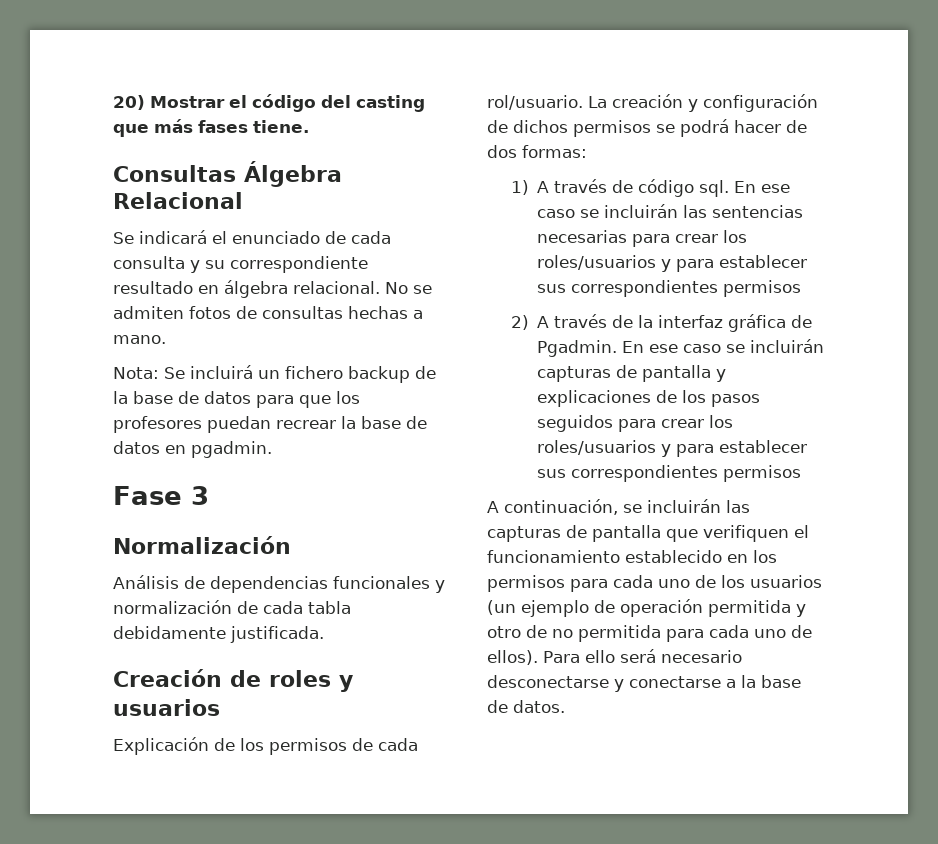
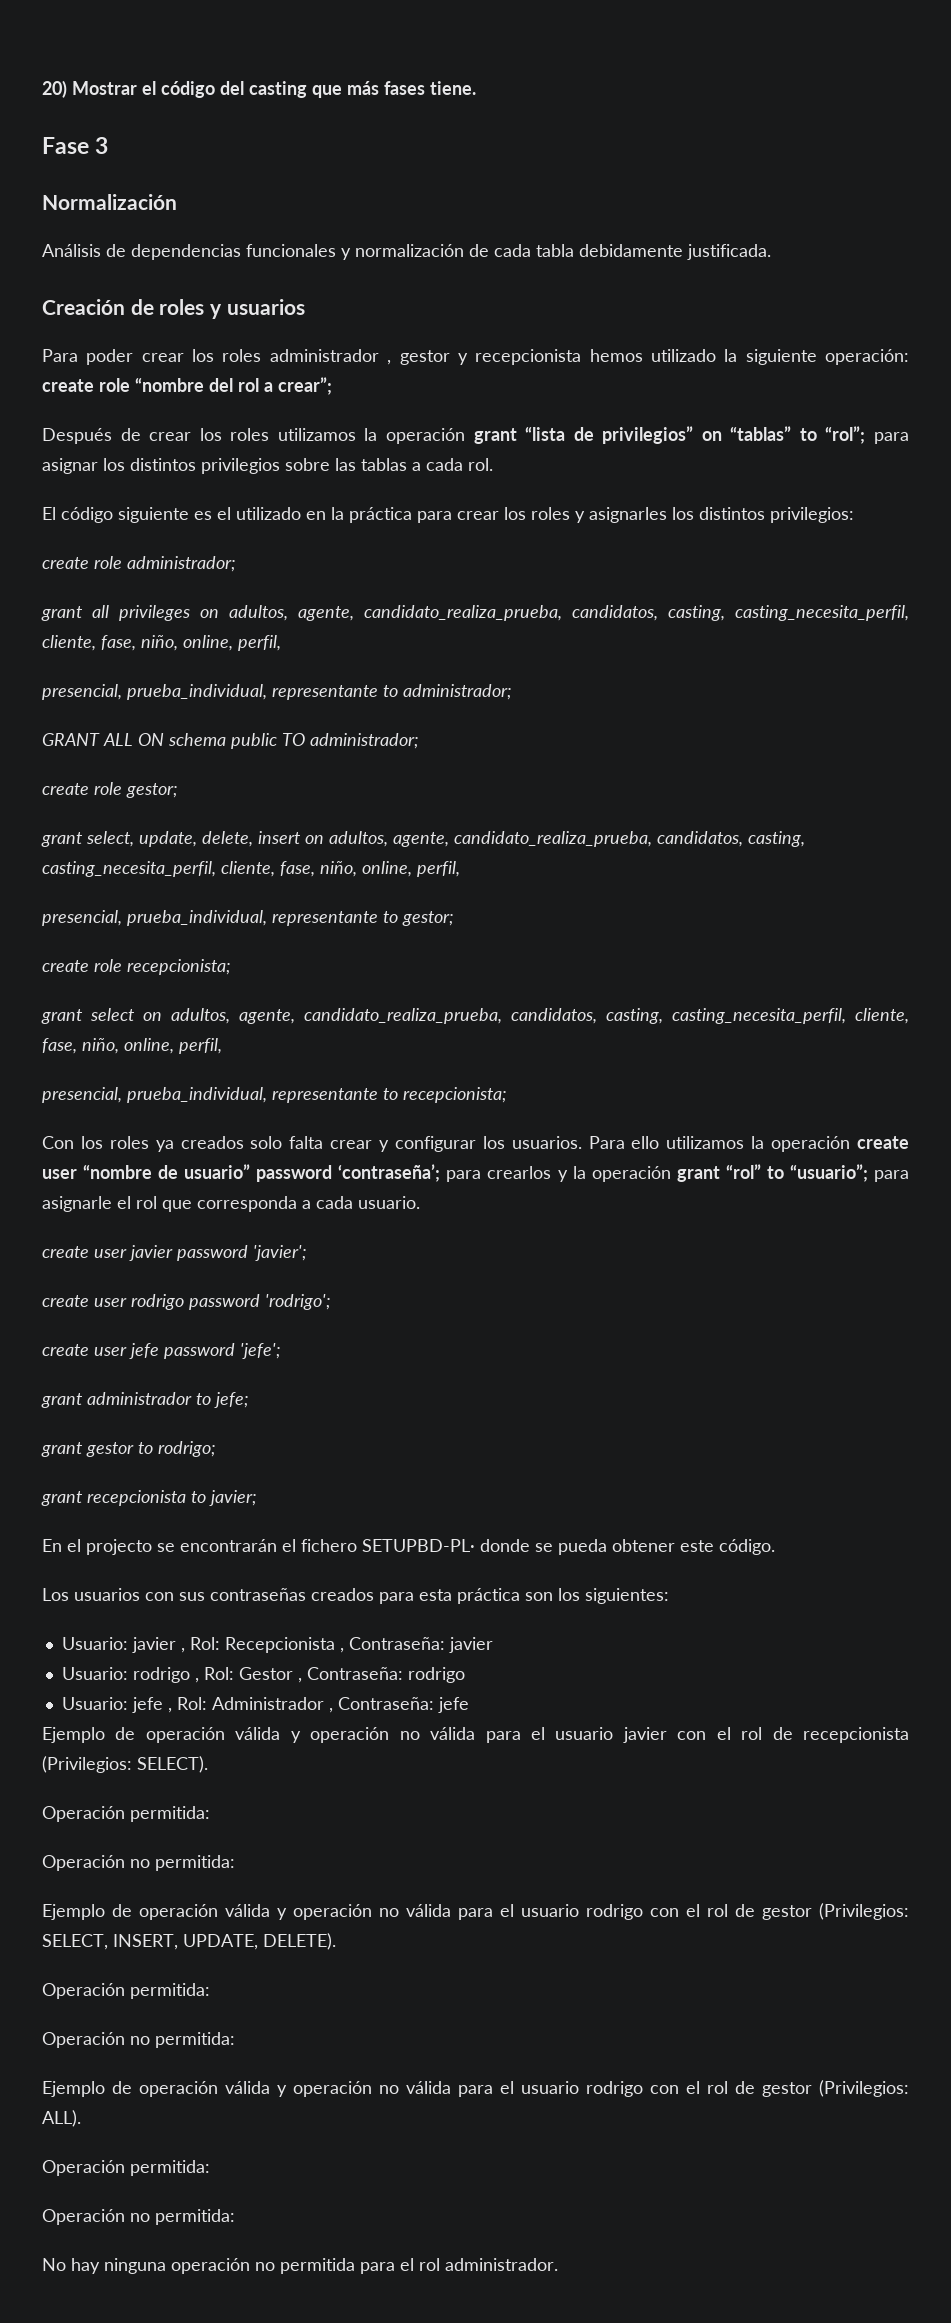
- Consultas Álgebra Relacional
- Se indicará el enunciado de cada consulta y su correspondiente resultado en álgebra relacional. No se admiten fotos de consultas hechas a mano.
- Nota: Se incluirá un fichero backup de la base de datos para que los profesores puedan recrear la base de datos en pgadmin.
- Explicación de los permisos de cada rol/usuario. La creación y configuración de dichos permisos se podrá hacer de dos formas:
- 1) A través de código sql. En ese caso se incluirán las sentencias necesarias para crear los roles/usuarios y para establecer sus correspondientes permisos
- 2) A través de la interfaz gráfica de Pgadmin. En ese caso se incluirán capturas de pantalla y explicaciones de los pasos seguidos para crear los roles/usuarios y para establecer sus correspondientes permisos
- A continuación, se incluirán las capturas de pantalla que verifiquen el funcionamiento establecido en los permisos para cada uno de los usuarios (un ejemplo de operación permitida y otro de no permitida para cada uno de ellos). Para ello será necesario desconectarse y conectarse a la base de datos.
+ Para poder crear los roles administrador , gestor y recepcionista hemos utilizado la siguiente operación: create role “nombre del rol a crear”;
+ Después de crear los roles utilizamos la operación grant “lista de privilegios” on “tablas” to “rol”; para asignar los distintos privilegios sobre las tablas a cada rol.
+ El código siguiente es el utilizado en la práctica para crear los roles y asignarles los distintos privilegios:
+ create role administrador;
+ grant all privileges on adultos, agente, candidato_realiza_prueba, candidatos, casting, casting_necesita_perfil, cliente, fase, niño, online, perfil,
+ presencial, prueba_individual, representante to administrador;
+ GRANT ALL ON schema public TO administrador;
+ create role gestor;
+ grant select, update, delete, insert on adultos, agente, candidato_realiza_prueba, candidatos, casting, casting_necesita_perfil, cliente, fase, niño, online, perfil,
+ presencial, prueba_individual, representante to gestor;
+ create role recepcionista;
+ grant select on adultos, agente, candidato_realiza_prueba, candidatos, casting, casting_necesita_perfil, cliente, fase, niño, online, perfil,
+ presencial, prueba_individual, representante to recepcionista;
+ Con los roles ya creados solo falta crear y configurar los usuarios. Para ello utilizamos la operación create user “nombre de usuario” password ‘contraseña’; para crearlos y la operación grant “rol” to “usuario”; para asignarle el rol que corresponda a cada usuario.
+ create user javier password 'javier';
+ create user rodrigo password 'rodrigo';
+ create user jefe password 'jefe';
+ grant administrador to jefe;
+ grant gestor to rodrigo;
+ grant recepcionista to javier;
+ En el projecto se encontrarán el fichero SETUPBD-PL· donde se pueda obtener este código.
+ Los usuarios con sus contraseñas creados para esta práctica son los siguientes:
+ Usuario: javier , Rol: Recepcionista , Contraseña: javier
+ Usuario: rodrigo , Rol: Gestor , Contraseña: rodrigo
+ Usuario: jefe , Rol: Administrador , Contraseña: jefe
+ Ejemplo de operación válida y operación no válida para el usuario javier con el rol de recepcionista (Privilegios: SELECT).
+ Operación permitida:
+ Operación no permitida:
+ Ejemplo de operación válida y operación no válida para el usuario rodrigo con el rol de gestor (Privilegios: SELECT, INSERT, UPDATE, DELETE).
+ Operación permitida:
+ Operación no permitida:
+ Ejemplo de operación válida y operación no válida para el usuario rodrigo con el rol de gestor (Privilegios: ALL).
+ Operación permitida:
+ Operación no permitida:
+ No hay ninguna operación no permitida para el rol administrador.

